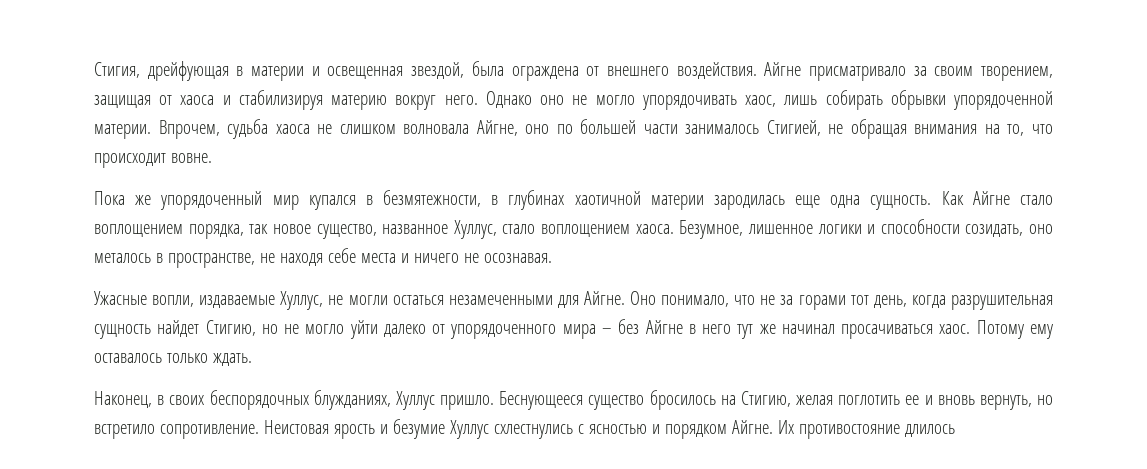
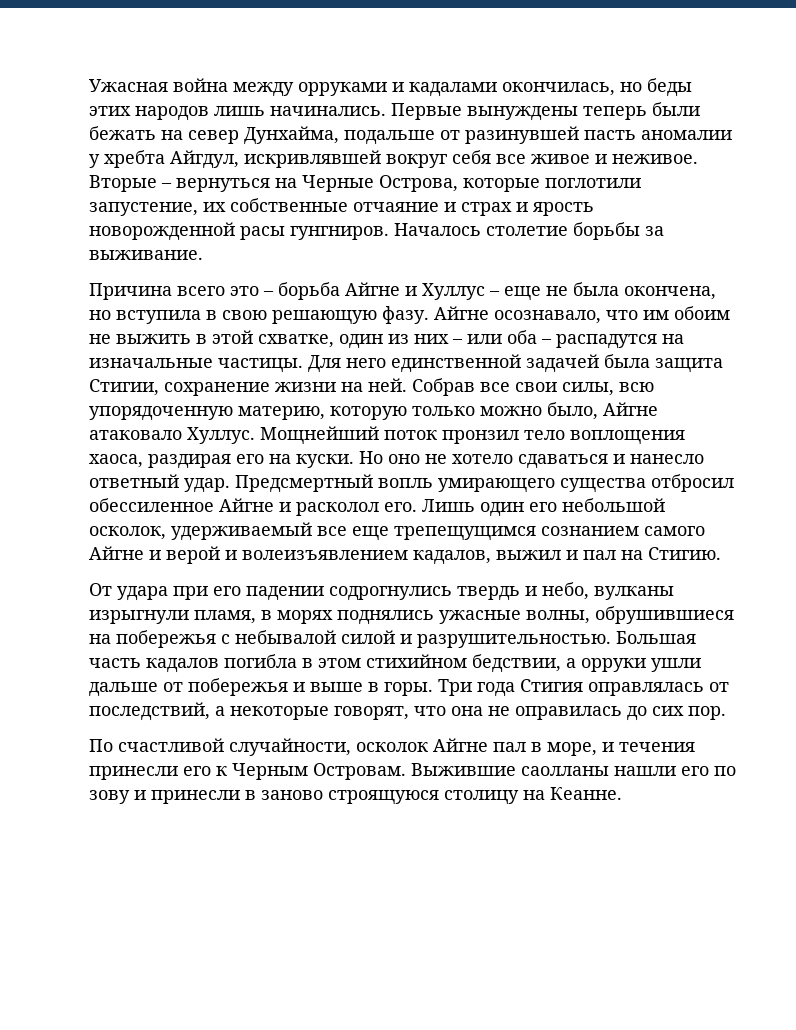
- Стигия, дрейфующая в материи и освещенная звездой, была ограждена от внешнего воздействия. Айгне присматривало за своим творением, защищая от хаоса и стабилизируя материю вокруг него. Однако оно не могло упорядочивать хаос, лишь собирать обрывки упорядоченной материи. Впрочем, судьба хаоса не слишком волновала Айгне, оно по большей части занималось Стигией, не обращая внимания на то, что происходит вовне.
- Пока же упорядоченный мир купался в безмятежности, в глубинах хаотичной материи зародилась еще одна сущность. Как Айгне стало воплощением порядка, так новое существо, названное Хуллус, стало воплощением хаоса. Безумное, лишенное логики и способности созидать, оно металось в пространстве, не находя себе места и ничего не осознавая.
- Ужасные вопли, издаваемые Хуллус, не могли остаться незамеченными для Айгне. Оно понимало, что не за горами тот день, когда разрушительная сущность найдет Стигию, но не могло уйти далеко от упорядоченного мира – без Айгне в него тут же начинал просачиваться хаос. Потому ему оставалось только ждать.
- Наконец, в своих беспорядочных блужданиях, Хуллус пришло. Беснующееся существо бросилось на Стигию, желая поглотить ее и вновь вернуть, но встретило сопротивление. Неистовая ярость и безумие Хуллус схлестнулись с ясностью и порядком Айгне. Их противостояние длилось
+ Ужасная война между орруками и кадалами окончилась, но беды этих народов лишь начинались. Первые вынуждены теперь были бежать на север Дунхайма, подальше от разинувшей пасть аномалии у хребта Айгдул, искривлявшей вокруг себя все живое и неживое. Вторые – вернуться на Черные Острова, которые поглотили запустение, их собственные отчаяние и страх и ярость новорожденной расы гунгниров. Началось столетие борьбы за выживание.
+ Причина всего это – борьба Айгне и Хуллус – еще не была окончена, но вступила в свою решающую фазу. Айгне осознавало, что им обоим не выжить в этой схватке, один из них – или оба – распадутся на изначальные частицы. Для него единственной задачей была защита Стигии, сохранение жизни на ней. Собрав все свои силы, всю упорядоченную материю, которую только можно было, Айгне атаковало Хуллус. Мощнейший поток пронзил тело воплощения хаоса, раздирая его на куски. Но оно не хотело сдаваться и нанесло ответный удар. Предсмертный вопль умирающего существа отбросил обессиленное Айгне и расколол его. Лишь один его небольшой осколок, удерживаемый все еще трепещущимся сознанием самого Айгне и верой и волеизъявлением кадалов, выжил и пал на Стигию.
+ От удара при его падении содрогнулись твердь и небо, вулканы изрыгнули пламя, в морях поднялись ужасные волны, обрушившиеся на побережья с небывалой силой и разрушительностью. Большая часть кадалов погибла в этом стихийном бедствии, а орруки ушли дальше от побережья и выше в горы. Три года Стигия оправлялась от последствий, а некоторые говорят, что она не оправилась до сих пор.
+ По счастливой случайности, осколок Айгне пал в море, и течения принесли его к Черным Островам. Выжившие саолланы нашли его по зову и принесли в заново строящуюся столицу на Кеанне.

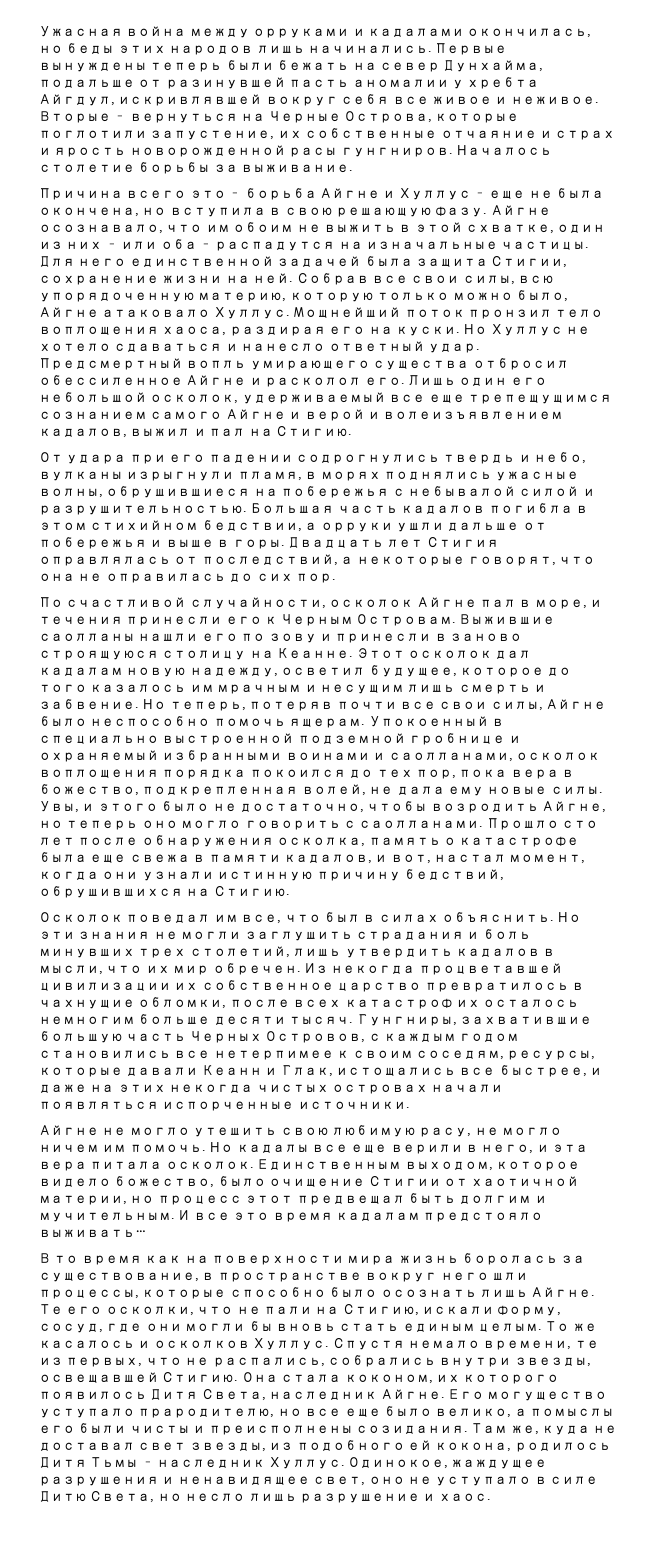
- Но оно не хотело сдаваться и нанесло ответный удар.
+ Но Хуллус не хотело сдаваться и нанесло ответный удар.
- Три года Стигия оправлялась от последствий, а некоторые говорят, что она не оправилась до сих пор.
+ Двадцать лет Стигия оправлялась от последствий, а некоторые говорят, что она не оправилась до сих пор.
+ Этот осколок дал кадалам новую надежду, осветил будущее, которое до того казалось им мрачным и несущим лишь смерть и забвение. Но теперь, потеряв почти все свои силы, Айгне было неспособно помочь ящерам. Упокоенный в специально выстроенной подземной гробнице и охраняемый избранными воинами и саолланами, осколок воплощения порядка покоился до тех пор, пока вера в божество, подкрепленная волей, не дала ему новые силы. Увы, и этого было не достаточно, чтобы возродить Айгне, но теперь оно могло говорить с саолланами. Прошло сто лет после обнаружения осколка, память о катастрофе была еще свежа в памяти кадалов, и вот, настал момент, когда они узнали истинную причину бедствий, обрушившихся на Стигию.
+ Осколок поведал им все, что был в силах объяснить. Но эти знания не могли заглушить страдания и боль минувших трех столетий, лишь утвердить кадалов в мысли, что их мир обречен. Из некогда процветавшей цивилизации их собственное царство превратилось в чахнущие обломки, после всех катастроф их осталось немногим больше десяти тысяч. Гунгниры, захватившие большую часть Черных Островов, с каждым годом становились все нетерпимее к своим соседям, ресурсы, которые давали Кеанн и Глак, истощались все быстрее, и даже на этих некогда чистых островах начали появляться испорченные источники.
+ Айгне не могло утешить свою любимую расу, не могло ничем им помочь. Но кадалы все еще верили в него, и эта вера питала осколок. Единственным выходом, которое видело божество, было очищение Стигии от хаотичной материи, но процесс этот предвещал быть долгим и мучительным. И все это время кадалам предстояло выживать…
+ В то время как на поверхности мира жизнь боролась за существование, в пространстве вокруг него шли процессы, которые способно было осознать лишь Айгне. Те его осколки, что не пали на Стигию, искали форму, сосуд, где они могли бы вновь стать единым целым. То же касалось и осколков Хуллус. Спустя немало времени, те из первых, что не распались, собрались внутри звезды, освещавшей Стигию. Она стала коконом, их которого появилось Дитя Света, наследник Айгне. Его могущество уступало прародителю, но все еще было велико, а помыслы его были чисты и преисполнены созидания. Там же, куда не доставал свет звезды, из подобного ей кокона, родилось Дитя Тьмы – наследник Хуллус. Одинокое, жаждущее разрушения и ненавидящее свет, оно не уступало в силе Дитю Света, но несло лишь разрушение и хаос.

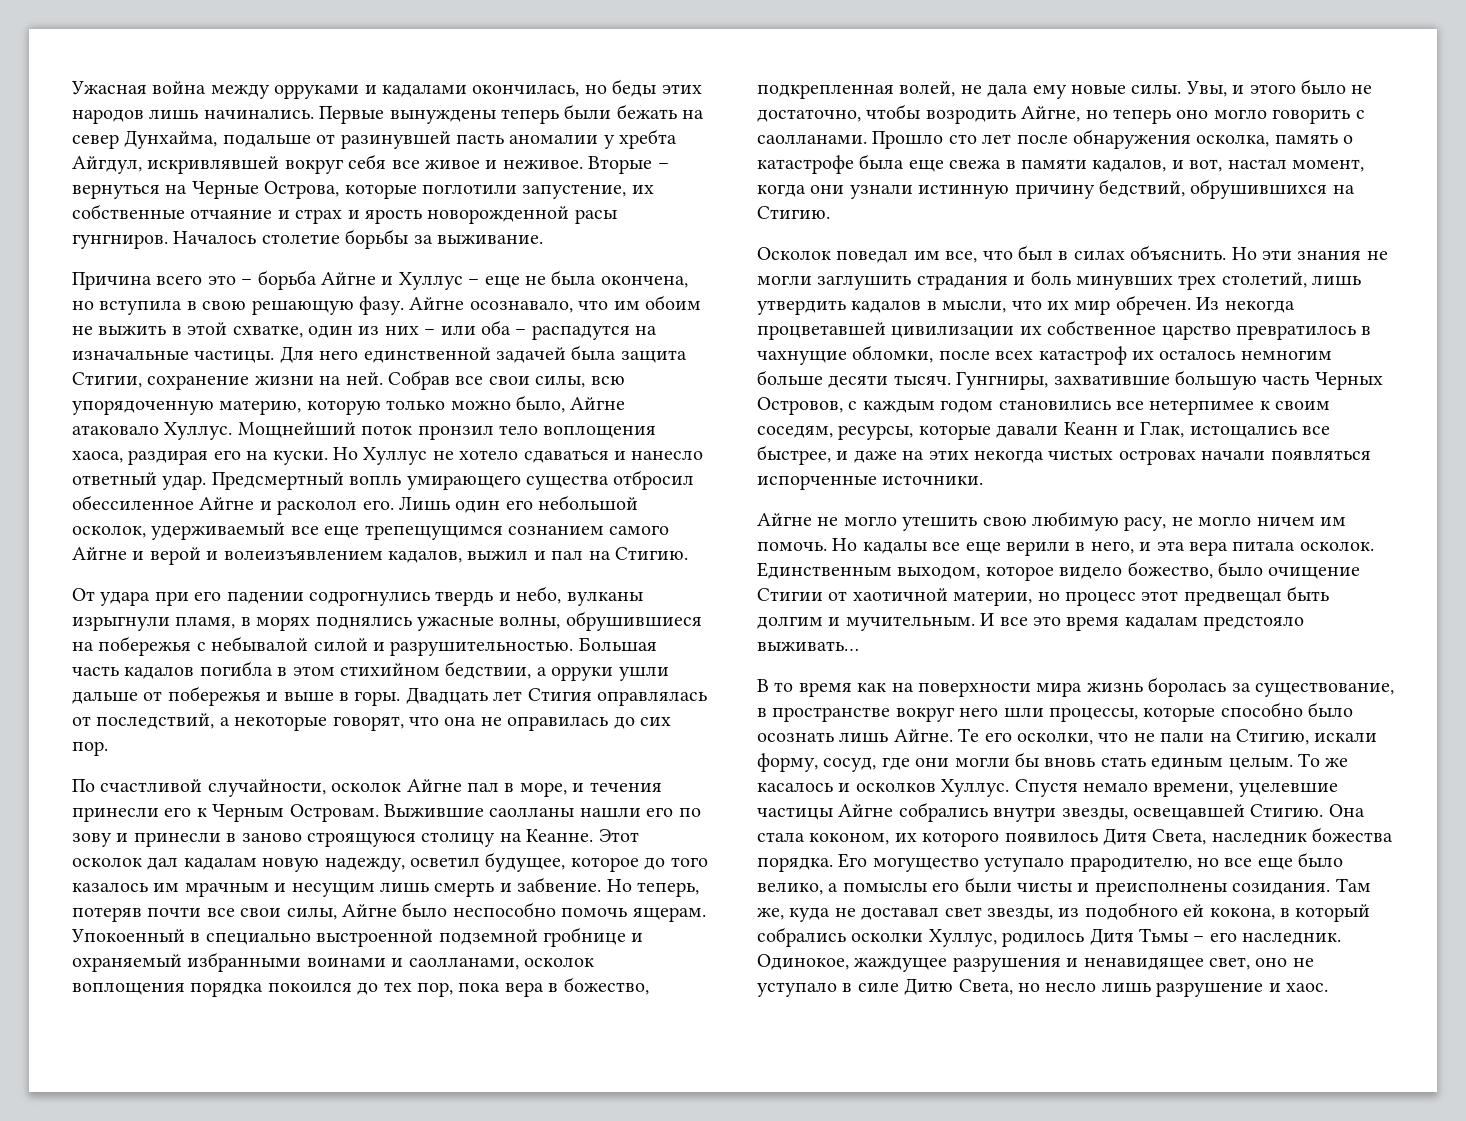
- Спустя немало времени, те из первых, что не распались, собрались внутри звезды, освещавшей Стигию.
+ Спустя немало времени, уцелевшие частицы Айгне собрались внутри звезды, освещавшей Стигию.
- Она стала коконом, их которого появилось Дитя Света, наследник Айгне.
+ Она стала коконом, их которого появилось Дитя Света, наследник божества порядка.
- Там же, куда не доставал свет звезды, из подобного ей кокона, родилось Дитя Тьмы – наследник Хуллус.
+ Там же, куда не доставал свет звезды, из подобного ей кокона, в который собрались осколки Хуллус, родилось Дитя Тьмы – его наследник.

